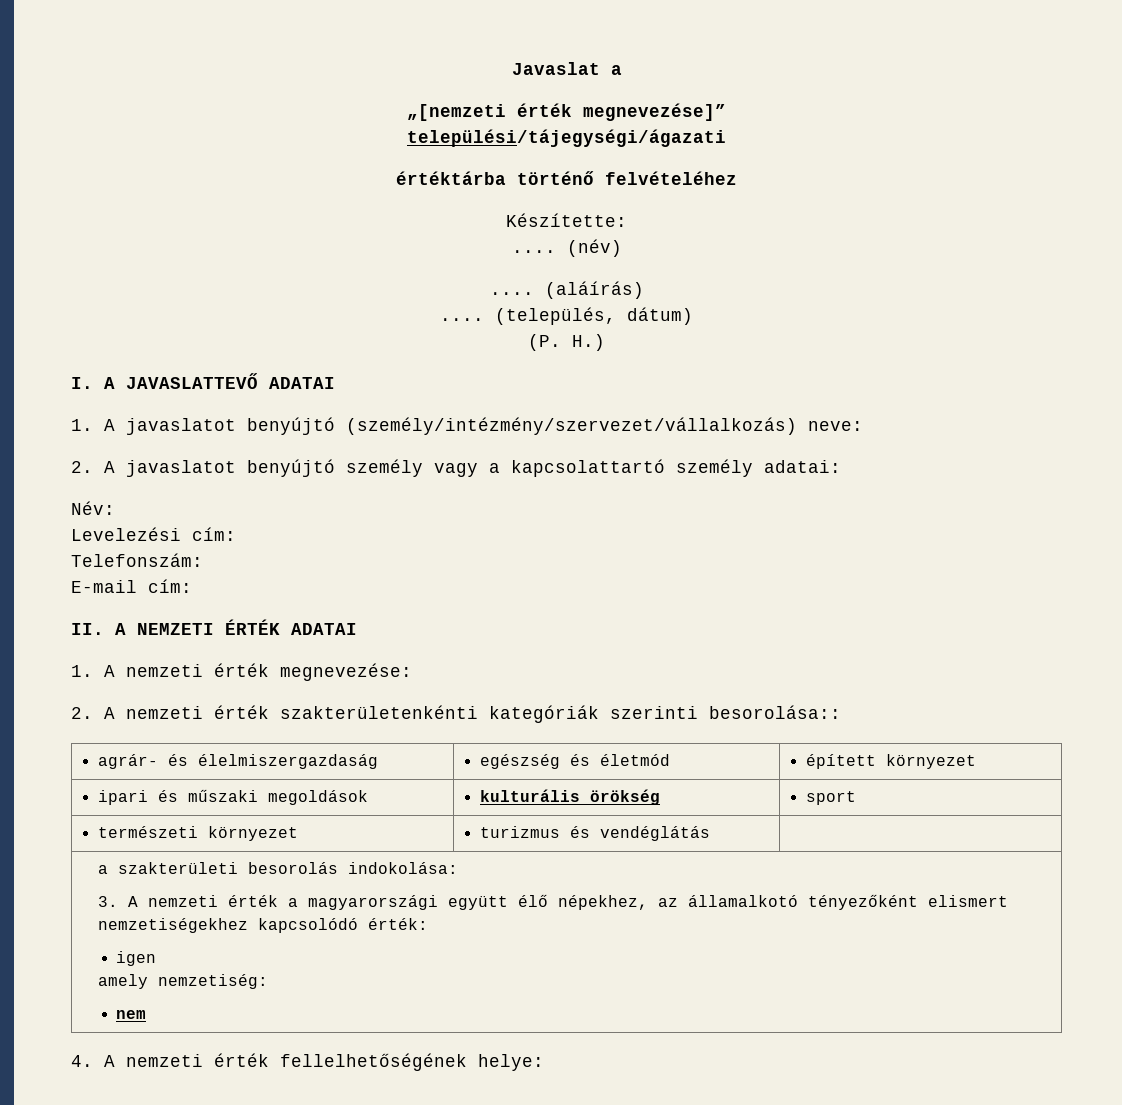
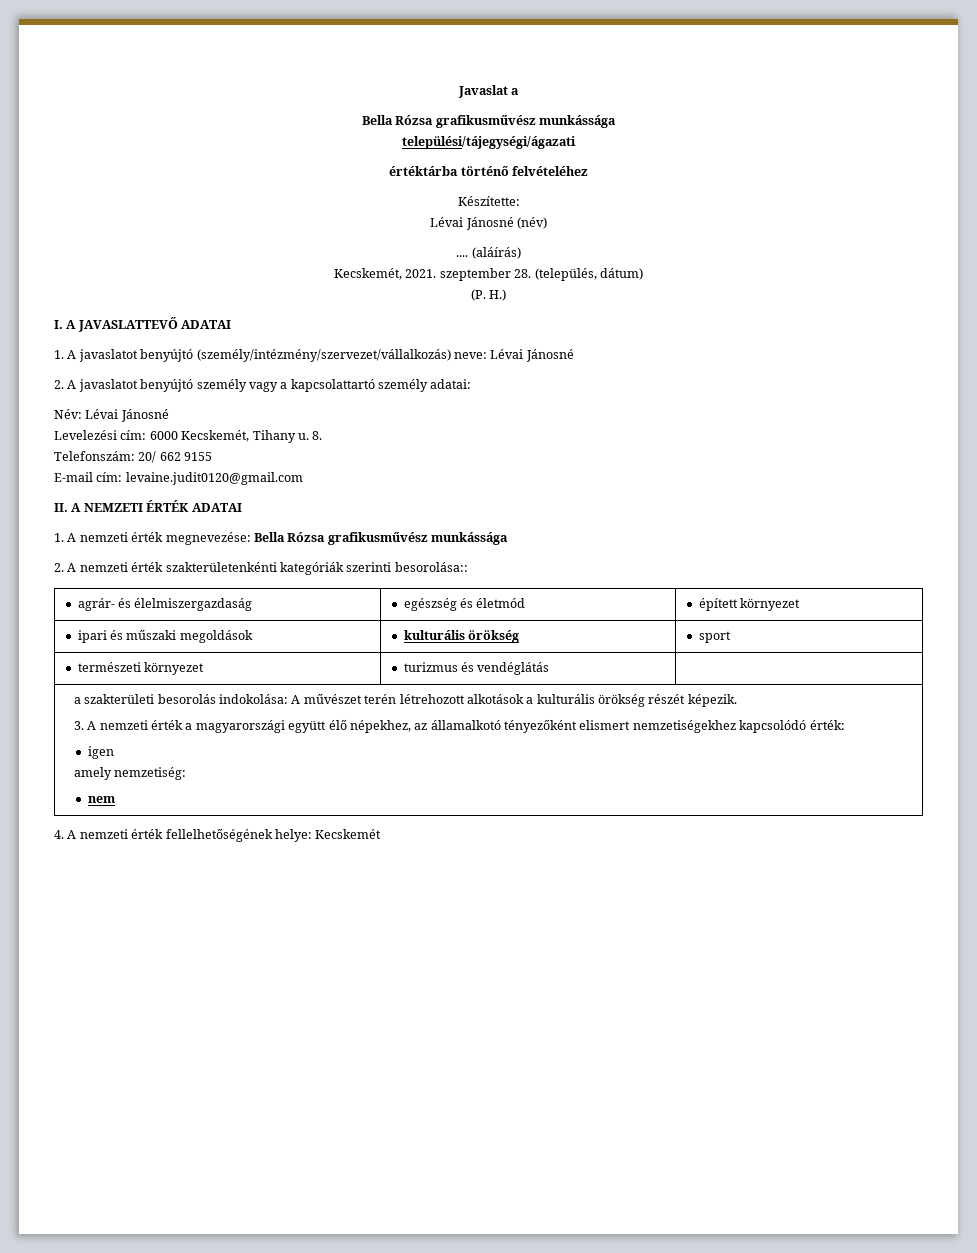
  Javaslat a
- „[nemzeti érték megnevezése]”
+ Bella Rózsa grafikusművész munkássága
- .... (név)
+ Lévai Jánosné (név)
- .... (település, dátum)
+ Kecskemét, 2021. szeptember 28. (település, dátum)
- 1. A javaslatot benyújtó (személy/intézmény/szervezet/vállalkozás) neve:
+ 1. A javaslatot benyújtó (személy/intézmény/szervezet/vállalkozás) neve: Lévai Jánosné
- Név:
+ Név: Lévai Jánosné
- Levelezési cím:
- Telefonszám:
+ Levelezési cím: 6000 Kecskemét, Tihany u. 8.
+ Telefonszám: 20/ 662 9155
- E-mail cím:
+ E-mail cím: levaine.judit0120@gmail.com
- 1. A nemzeti érték megnevezése:
+ 1. A nemzeti érték megnevezése: Bella Rózsa grafikusművész munkássága
- a szakterületi besorolás indokolása:
+ a szakterületi besorolás indokolása: A művészet terén létrehozott alkotások a kulturális örökség részét képezik.
- 4. A nemzeti érték fellelhetőségének helye:
+ 4. A nemzeti érték fellelhetőségének helye: Kecskemét

